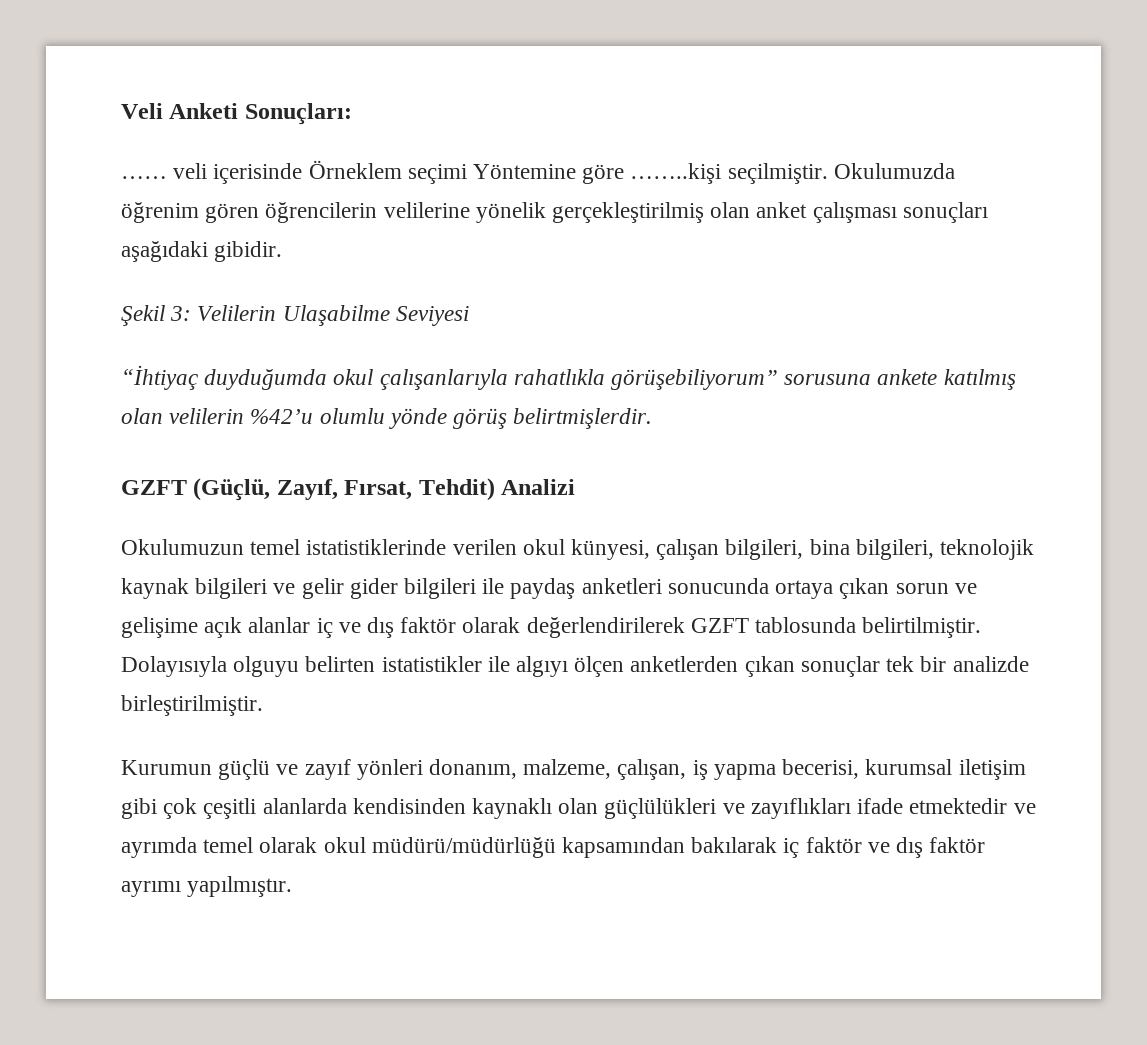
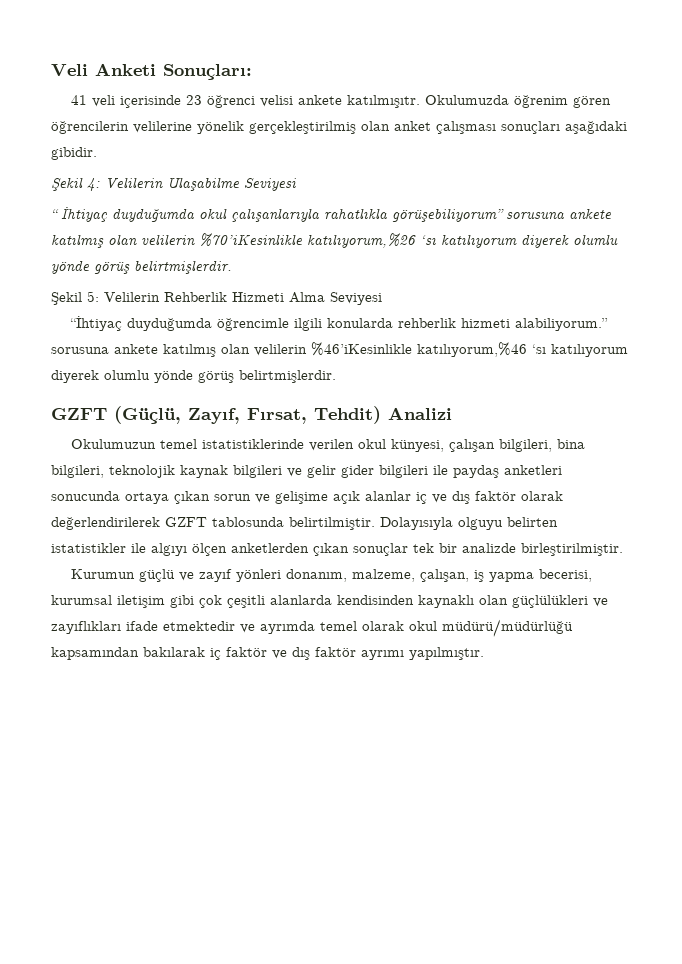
- …… veli içerisinde Örneklem seçimi Yöntemine göre ……..kişi seçilmiştir.
+ 41 veli içerisinde 23 öğrenci velisi ankete katılmışıtr.
- Şekil 3: Velilerin Ulaşabilme Seviyesi
+ Şekil 4: Velilerin Ulaşabilme Seviyesi
- “İhtiyaç duyduğumda okul çalışanlarıyla rahatlıkla görüşebiliyorum” sorusuna ankete katılmış olan velilerin %42’u olumlu yönde görüş belirtmişlerdir.
+ “ İhtiyaç duyduğumda okul çalışanlarıyla rahatlıkla görüşebiliyorum” sorusuna ankete katılmış olan velilerin %70’iKesinlikle katılıyorum,%26 ‘sı katılıyorum diyerek olumlu yönde görüş belirtmişlerdir.
+ Şekil 5: Velilerin Rehberlik Hizmeti Alma Seviyesi
+ “İhtiyaç duyduğumda öğrencimle ilgili konularda rehberlik hizmeti alabiliyorum.” sorusuna ankete katılmış olan velilerin %46’iKesinlikle katılıyorum,%46 ‘sı katılıyorum diyerek olumlu yönde görüş belirtmişlerdir.

